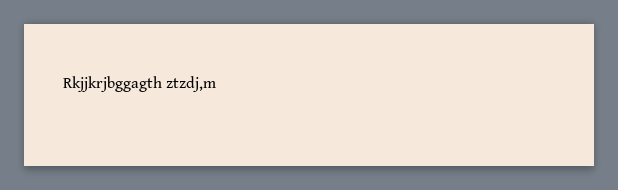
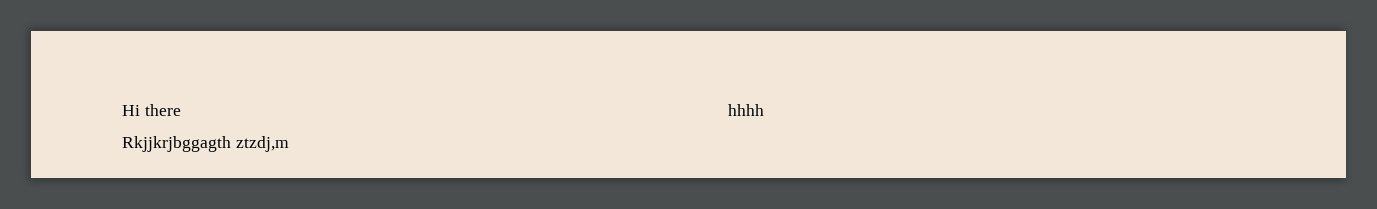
+ Hi there
+ hhhh

